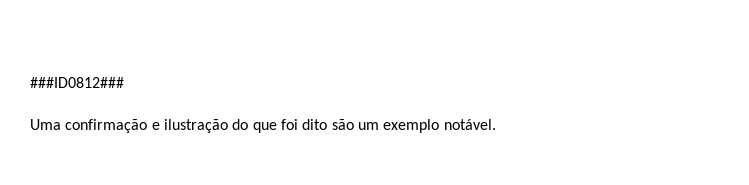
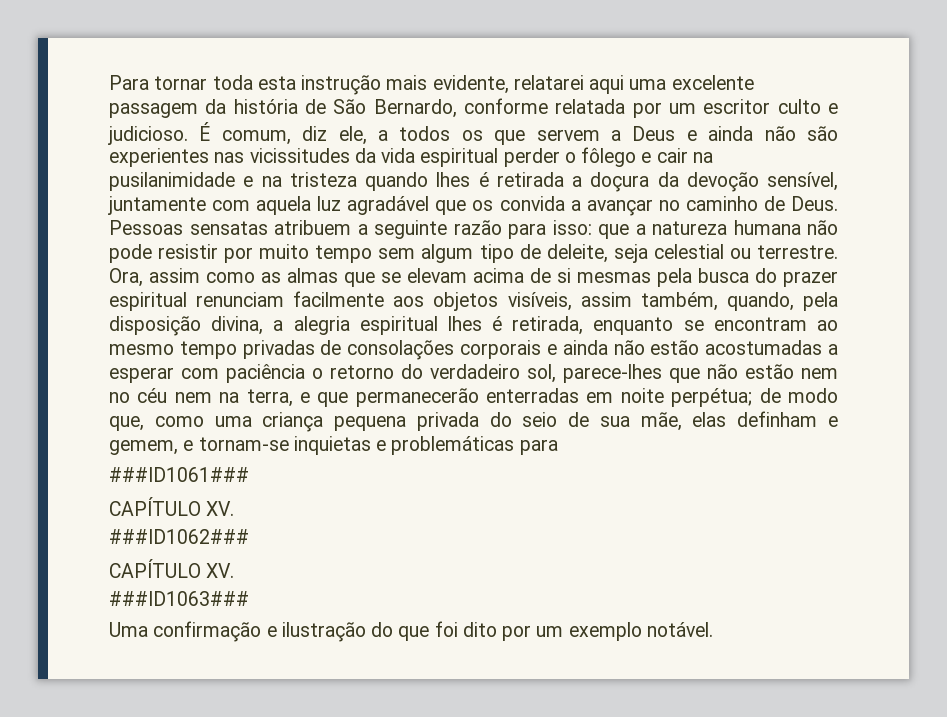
- ###ID0812###
+ Para tornar toda esta instrução mais evidente, relatarei aqui uma excelente passagem da história de São Bernardo, conforme relatada por um escritor culto e judicioso. É comum, diz ele, a todos os que servem a Deus e ainda não são experientes nas vicissitudes da vida espiritual perder o fôlego e cair na pusilanimidade e na tristeza quando lhes é retirada a doçura da devoção sensível, juntamente com aquela luz agradável que os convida a avançar no caminho de Deus. Pessoas sensatas atribuem a seguinte razão para isso: que a natureza humana não pode resistir por muito tempo sem algum tipo de deleite, seja celestial ou terrestre. Ora, assim como as almas que se elevam acima de si mesmas pela busca do prazer espiritual renunciam facilmente aos objetos visíveis, assim também, quando, pela disposição divina, a alegria espiritual lhes é retirada, enquanto se encontram ao mesmo tempo privadas de consolações corporais e ainda não estão acostumadas a esperar com paciência o retorno do verdadeiro sol, parece-lhes que não estão nem no céu nem na terra, e que permanecerão enterradas em noite perpétua; de modo que, como uma criança pequena privada do seio de sua mãe, elas definham e gemem, e tornam-se inquietas e problemáticas para
+ ###ID1061###
+ CAPÍTULO XV.
+ ###ID1062###
+ CAPÍTULO XV.
+ ###ID1063###
- Uma confirmação e ilustração do que foi dito são um exemplo notável.
+ Uma confirmação e ilustração do que foi dito por um exemplo notável.

